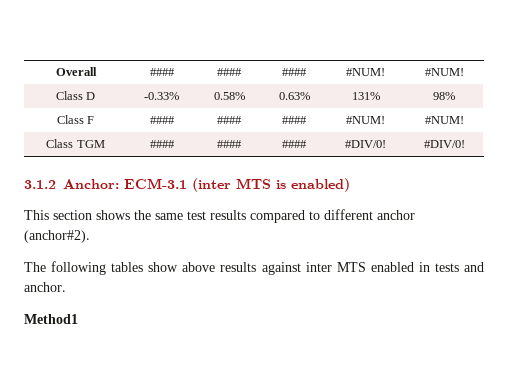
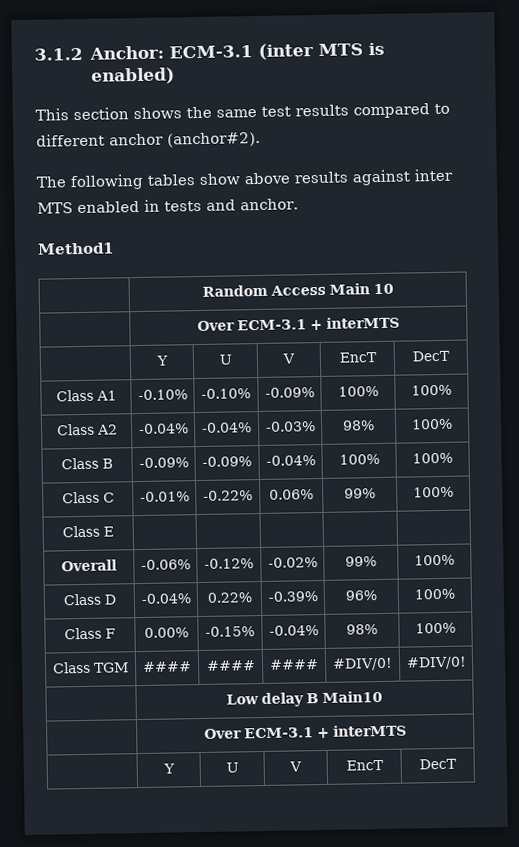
- Overall | #### | #### | #### | #NUM! | #NUM!
- Class D | -0.33% | 0.58% | 0.63% | 131% | 98%
- Class F | #### | #### | #### | #NUM! | #NUM!
- Class TGM | #### | #### | #### | #DIV/0! | #DIV/0!
+ | Random Access Main 10
+ | Over ECM-3.1 + interMTS
+ | Y | U | V | EncT | DecT
+ Class A1 | -0.10% | -0.10% | -0.09% | 100% | 100%
+ Class A2 | -0.04% | -0.04% | -0.03% | 98% | 100%
+ Class B | -0.09% | -0.09% | -0.04% | 100% | 100%
+ Class C | -0.01% | -0.22% | 0.06% | 99% | 100%
+ Class E | | | | |
+ Overall | -0.06% | -0.12% | -0.02% | 99% | 100%
+ Class D | -0.04% | 0.22% | -0.39% | 96% | 100%
+ Class F | 0.00% | -0.15% | -0.04% | 98% | 100%
+ Class TGM | #### | #### | #### | #DIV/0! | #DIV/0!
+ | Low delay B Main10
+ | Over ECM-3.1 + interMTS
+ | Y | U | V | EncT | DecT

